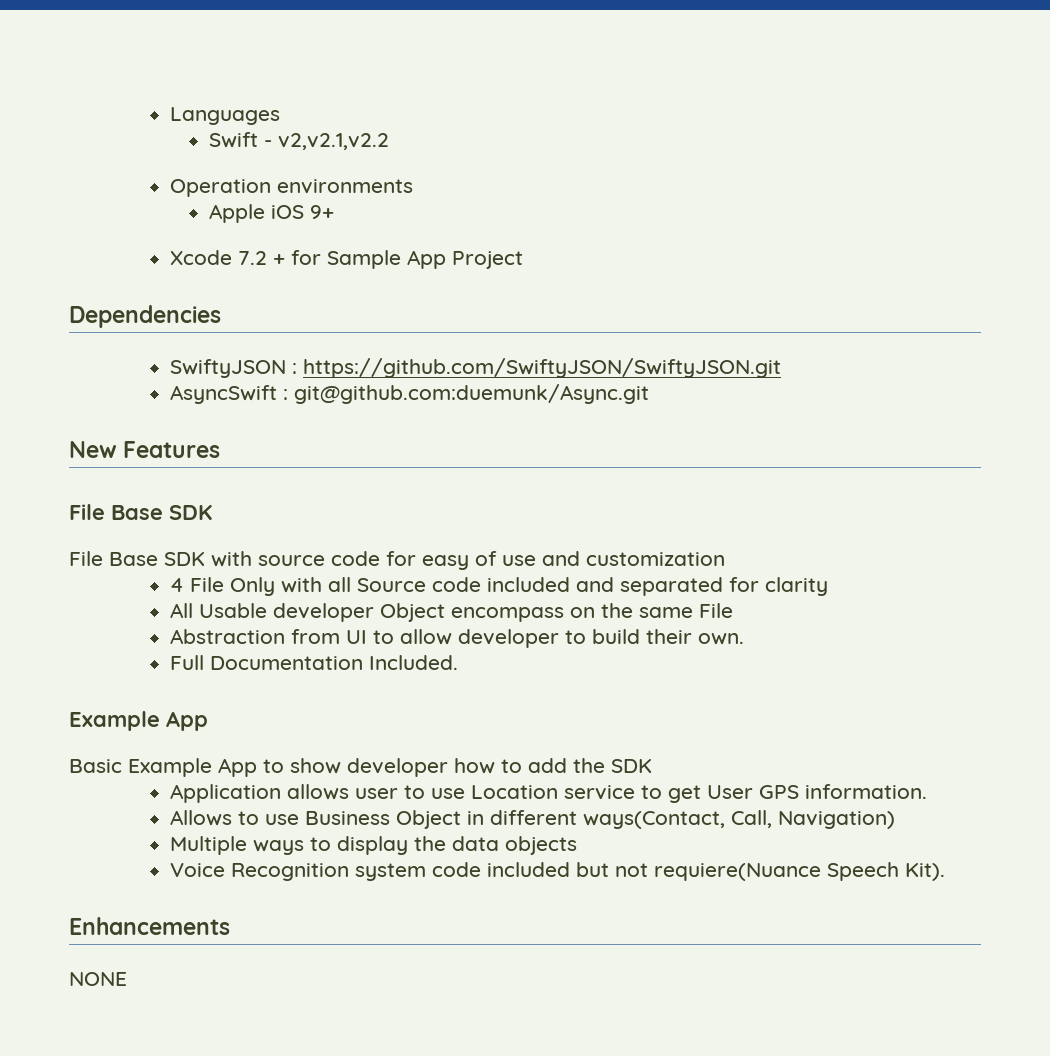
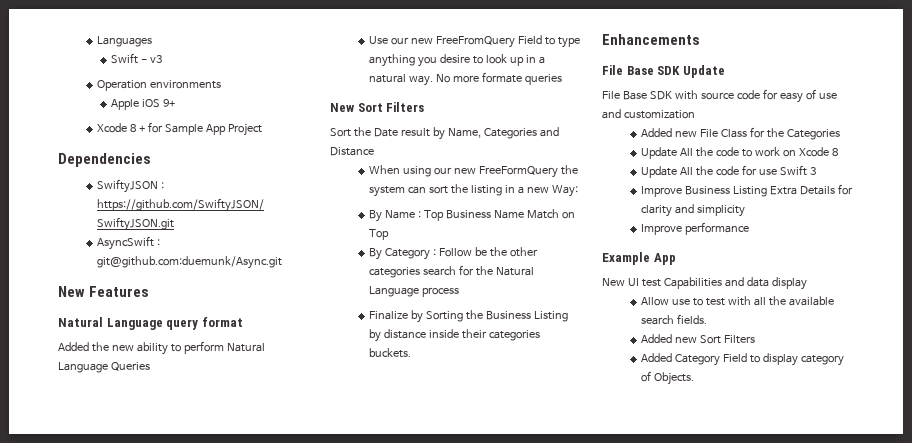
- Swift - v2,v2.1,v2.2
+ Swift - v3
- Xcode 7.2 + for Sample App Project
+ Xcode 8 + for Sample App Project
  New Features
- File Base SDK
+ Natural Language query format
+ Added the new ability to perform Natural Language Queries
+ Use our new FreeFromQuery Field to type anything you desire to look up in a natural way. No more formate queries
+ New Sort Filters
+ Sort the Date result by Name, Categories and Distance
+ When using our new FreeFormQuery the system can sort the listing in a new Way:
+ By Name : Top Business Name Match on Top
+ By Category : Follow be the other categories search for the Natural Language process
+ Finalize by Sorting the Business Listing by distance inside their categories buckets.
+ Enhancements
+ File Base SDK Update
- 4 File Only with all Source code included and separated for clarity
- All Usable developer Object encompass on the same File
- Abstraction from UI to allow developer to build their own.
- Full Documentation Included.
+ Added new File Class for the Categories
+ Update All the code to work on Xcode 8
+ Update All the code for use Swift 3
+ Improve Business Listing Extra Details for clarity and simplicity
+ Improve performance
  Example App
- Basic Example App to show developer how to add the SDK
- Application allows user to use Location service to get User GPS information.
- Allows to use Business Object in different ways(Contact, Call, Navigation)
- Multiple ways to display the data objects
- Voice Recognition system code included but not requiere(Nuance Speech Kit).
- Enhancements
- NONE
+ New UI test Capabilities and data display
+ Allow use to test with all the available search fields.
+ Added new Sort Filters
+ Added Category Field to display category of Objects.

